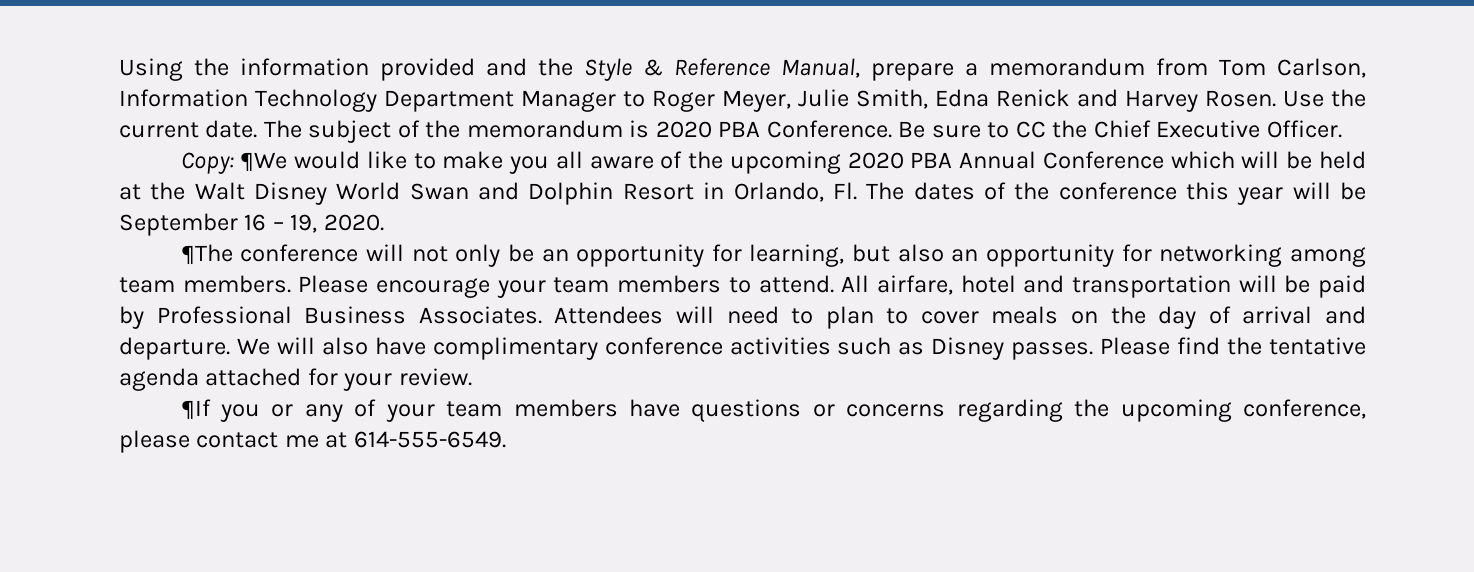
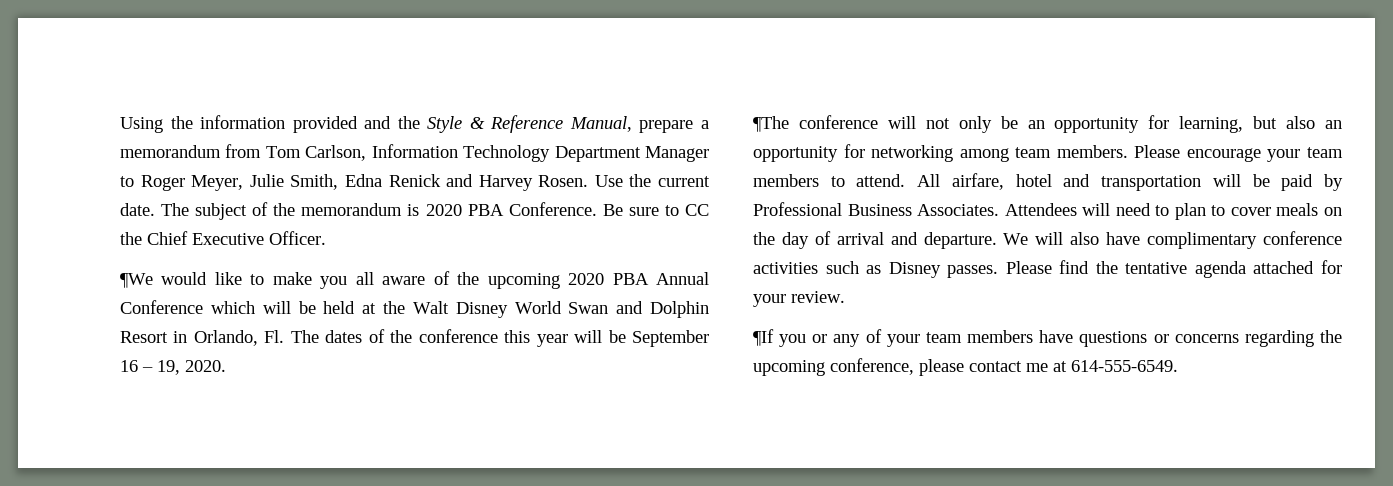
- Copy: ¶We would like to make you all aware of the upcoming 2020 PBA Annual Conference which will be held at the Walt Disney World Swan and Dolphin Resort in Orlando, Fl. The dates of the conference this year will be September 16 – 19, 2020.
+ ¶We would like to make you all aware of the upcoming 2020 PBA Annual Conference which will be held at the Walt Disney World Swan and Dolphin Resort in Orlando, Fl. The dates of the conference this year will be September 16 – 19, 2020.

